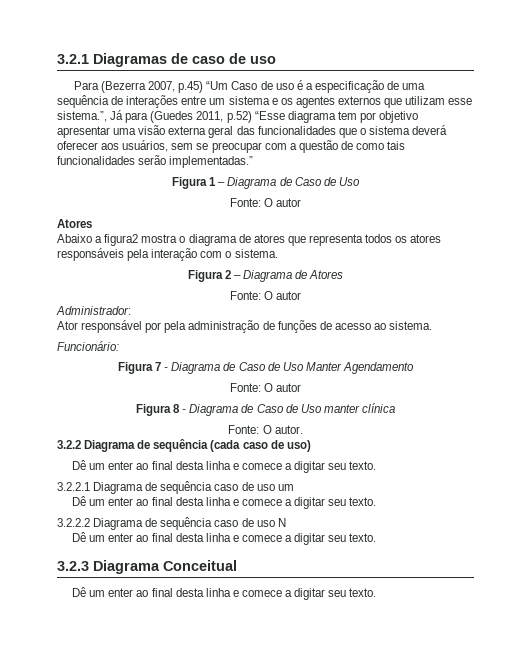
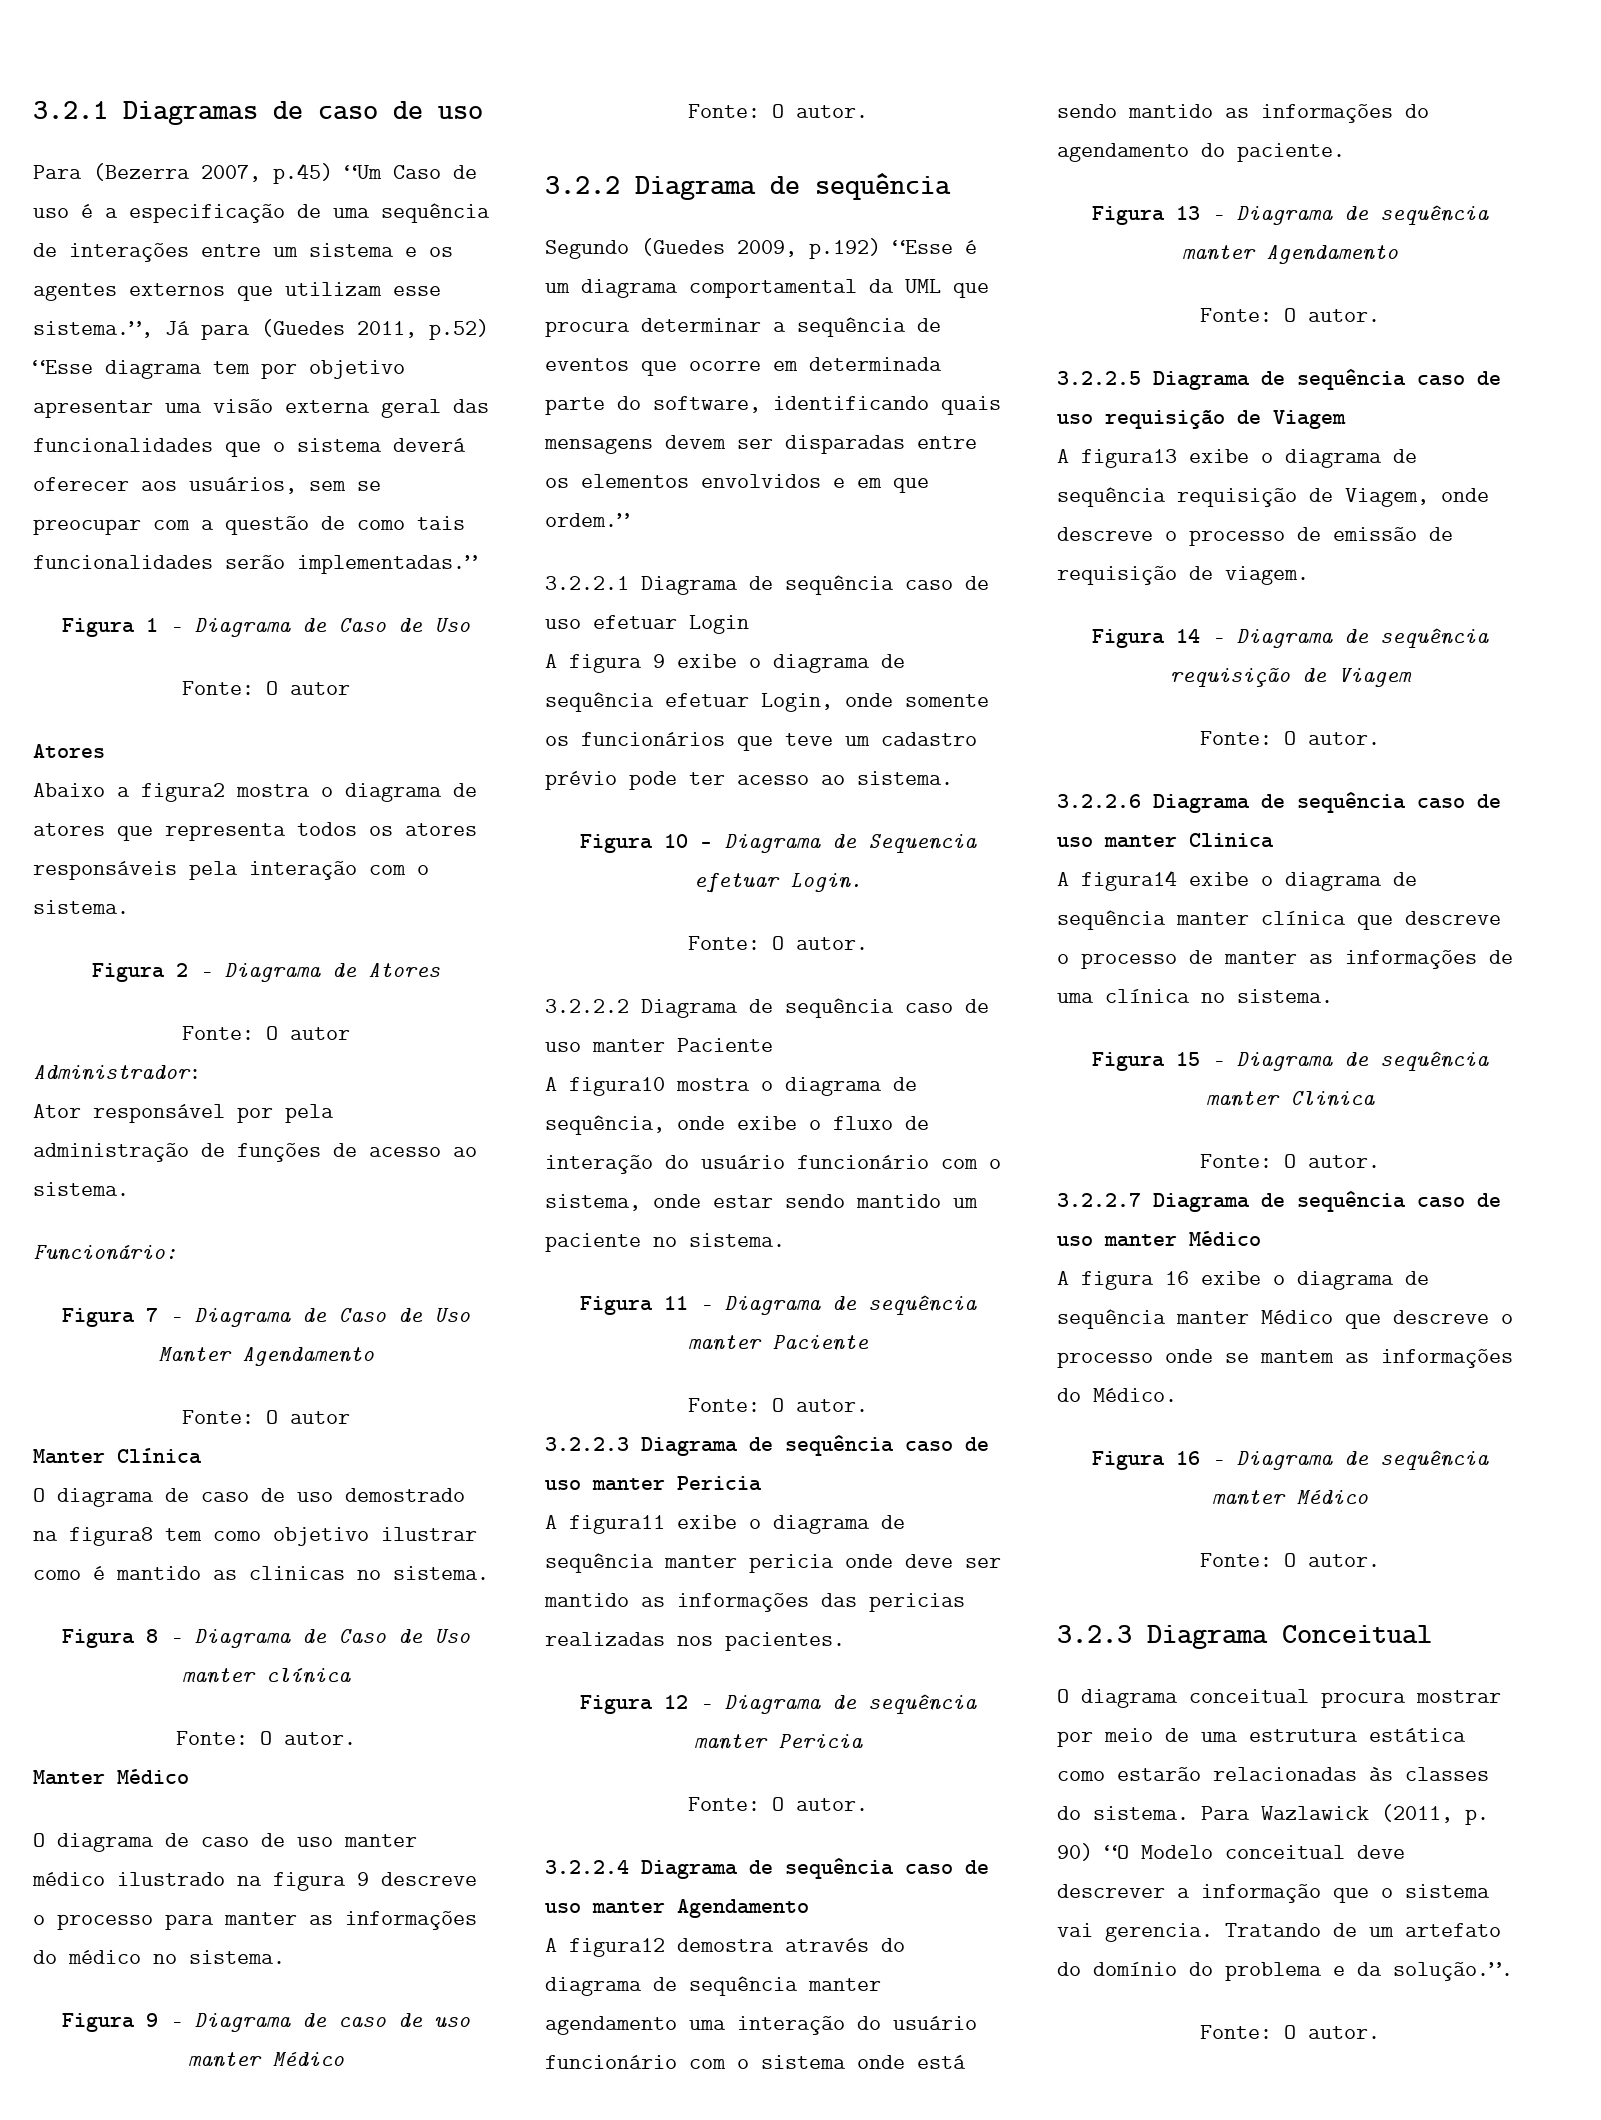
+ Manter Clínica
+ O diagrama de caso de uso demostrado na figura8 tem como objetivo ilustrar como é mantido as clinicas no sistema.
- 3.2.2 Diagrama de sequência (cada caso de uso)
- Dê um enter ao final desta linha e comece a digitar seu texto.
+ Manter Médico
+ O diagrama de caso de uso manter médico ilustrado na figura 9 descreve o processo para manter as informações do médico no sistema.
+ Figura 9 - Diagrama de caso de uso manter Médico
+ Fonte: O autor.
+ 3.2.2 Diagrama de sequência
+ Segundo (Guedes 2009, p.192) “Esse é um diagrama comportamental da UML que procura determinar a sequência de eventos que ocorre em determinada parte do software, identificando quais mensagens devem ser disparadas entre os elementos envolvidos e em que ordem.”
- 3.2.2.1 Diagrama de sequência caso de uso um
- Dê um enter ao final desta linha e comece a digitar seu texto.
+ 3.2.2.1 Diagrama de sequência caso de uso efetuar Login
+ A figura 9 exibe o diagrama de sequência efetuar Login, onde somente os funcionários que teve um cadastro prévio pode ter acesso ao sistema.
+ Figura 10 - Diagrama de Sequencia efetuar Login.
+ Fonte: O autor.
- 3.2.2.2 Diagrama de sequência caso de uso N
- Dê um enter ao final desta linha e comece a digitar seu texto.
+ 3.2.2.2 Diagrama de sequência caso de uso manter Paciente
+ A figura10 mostra o diagrama de sequência, onde exibe o fluxo de interação do usuário funcionário com o sistema, onde estar sendo mantido um paciente no sistema.
+ Figura 11 - Diagrama de sequência manter Paciente
+ Fonte: O autor.
+ 3.2.2.3 Diagrama de sequência caso de uso manter Pericia
+ A figura11 exibe o diagrama de sequência manter pericia onde deve ser mantido as informações das pericias realizadas nos pacientes.
+ Figura 12 - Diagrama de sequência manter Pericia
+ Fonte: O autor.
+ 3.2.2.4 Diagrama de sequência caso de uso manter Agendamento
+ A figura12 demostra através do diagrama de sequência manter agendamento uma interação do usuário funcionário com o sistema onde está sendo mantido as informações do agendamento do paciente.
+ Figura 13 - Diagrama de sequência manter Agendamento
+ Fonte: O autor.
+ 3.2.2.5 Diagrama de sequência caso de uso requisição de Viagem
+ A figura13 exibe o diagrama de sequência requisição de Viagem, onde descreve o processo de emissão de requisição de viagem.
+ Figura 14 - Diagrama de sequência requisição de Viagem
+ Fonte: O autor.
+ 3.2.2.6 Diagrama de sequência caso de uso manter Clinica
+ A figura14 exibe o diagrama de sequência manter clínica que descreve o processo de manter as informações de uma clínica no sistema.
+ Figura 15 - Diagrama de sequência manter Clinica
+ Fonte: O autor.
+ 3.2.2.7 Diagrama de sequência caso de uso manter Médico
+ A figura 16 exibe o diagrama de sequência manter Médico que descreve o processo onde se mantem as informações do Médico.
+ Figura 16 - Diagrama de sequência manter Médico
+ Fonte: O autor.
  3.2.3 Diagrama Conceitual
- Dê um enter ao final desta linha e comece a digitar seu texto.
+ O diagrama conceitual procura mostrar por meio de uma estrutura estática como estarão relacionadas às classes do sistema. Para Wazlawick (2011, p. 90) “O Modelo conceitual deve descrever a informação que o sistema vai gerencia. Tratando de um artefato do domínio do problema e da solução.”.
+ Fonte: O autor.

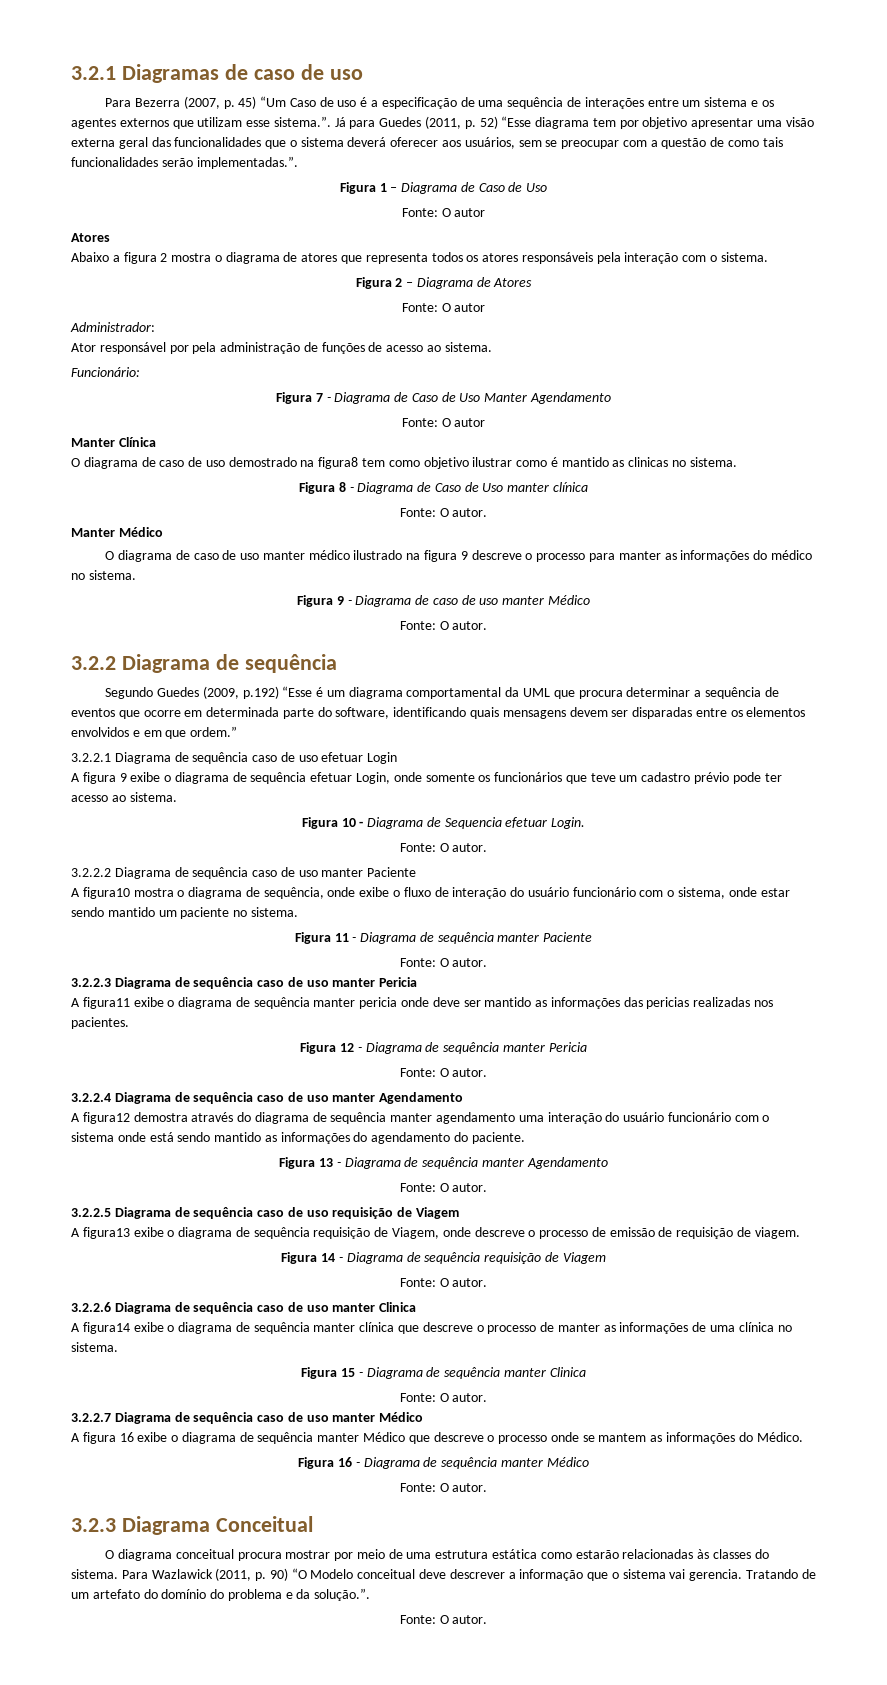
- Para (Bezerra 2007, p.45) “Um Caso de uso é a especificação de uma sequência de interações entre um sistema e os agentes externos que utilizam esse sistema.”, Já para (Guedes 2011, p.52) “Esse diagrama tem por objetivo apresentar uma visão externa geral das funcionalidades que o sistema deverá oferecer aos usuários, sem se preocupar com a questão de como tais funcionalidades serão implementadas.”
+ Para Bezerra (2007, p. 45) “Um Caso de uso é a especificação de uma sequência de interações entre um sistema e os agentes externos que utilizam esse sistema.”. Já para Guedes (2011, p. 52) “Esse diagrama tem por objetivo apresentar uma visão externa geral das funcionalidades que o sistema deverá oferecer aos usuários, sem se preocupar com a questão de como tais funcionalidades serão implementadas.”.
- Abaixo a figura2 mostra o diagrama de atores que representa todos os atores responsáveis pela interação com o sistema.
+ Abaixo a figura 2 mostra o diagrama de atores que representa todos os atores responsáveis pela interação com o sistema.
- Segundo (Guedes 2009, p.192) “Esse é um diagrama comportamental da UML que procura determinar a sequência de eventos que ocorre em determinada parte do software, identificando quais mensagens devem ser disparadas entre os elementos envolvidos e em que ordem.”
+ Segundo Guedes (2009, p.192) “Esse é um diagrama comportamental da UML que procura determinar a sequência de eventos que ocorre em determinada parte do software, identificando quais mensagens devem ser disparadas entre os elementos envolvidos e em que ordem.”

